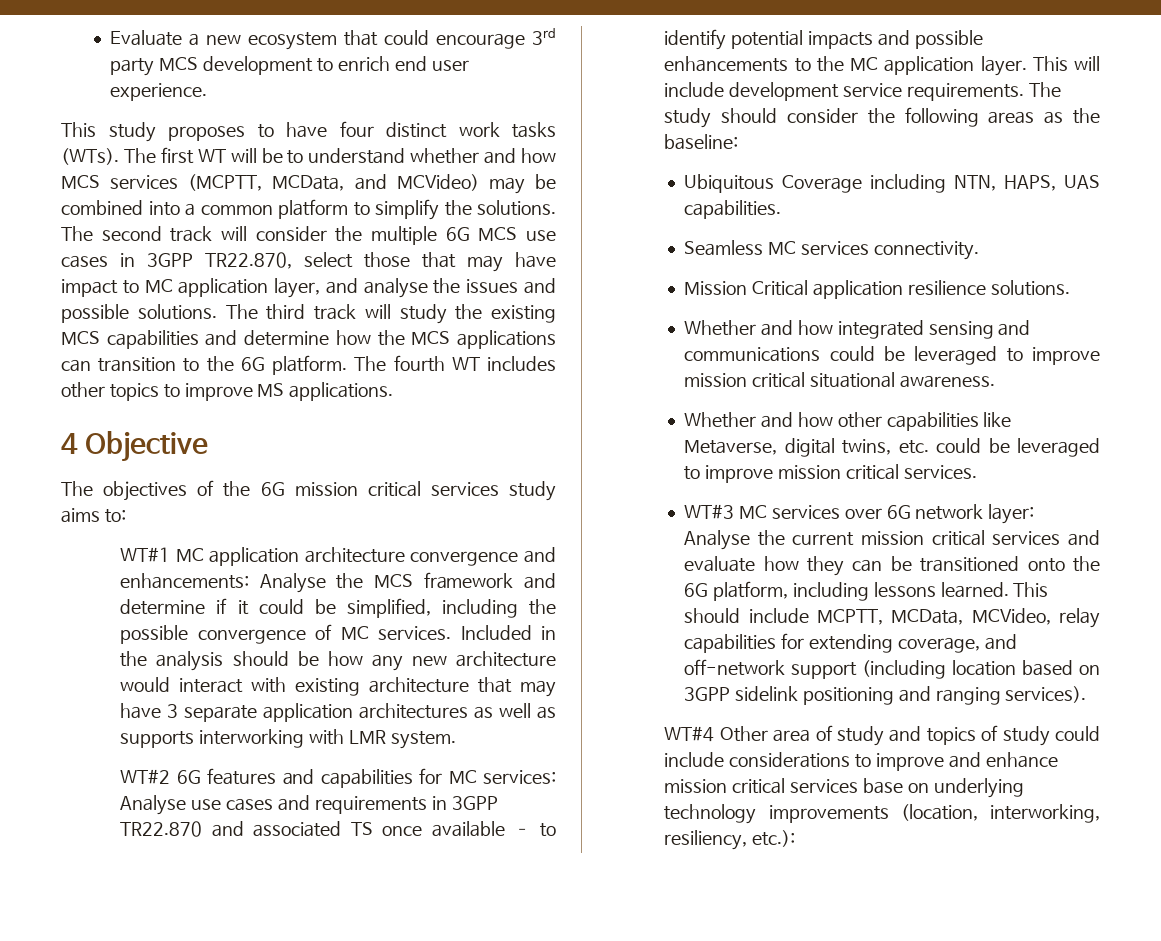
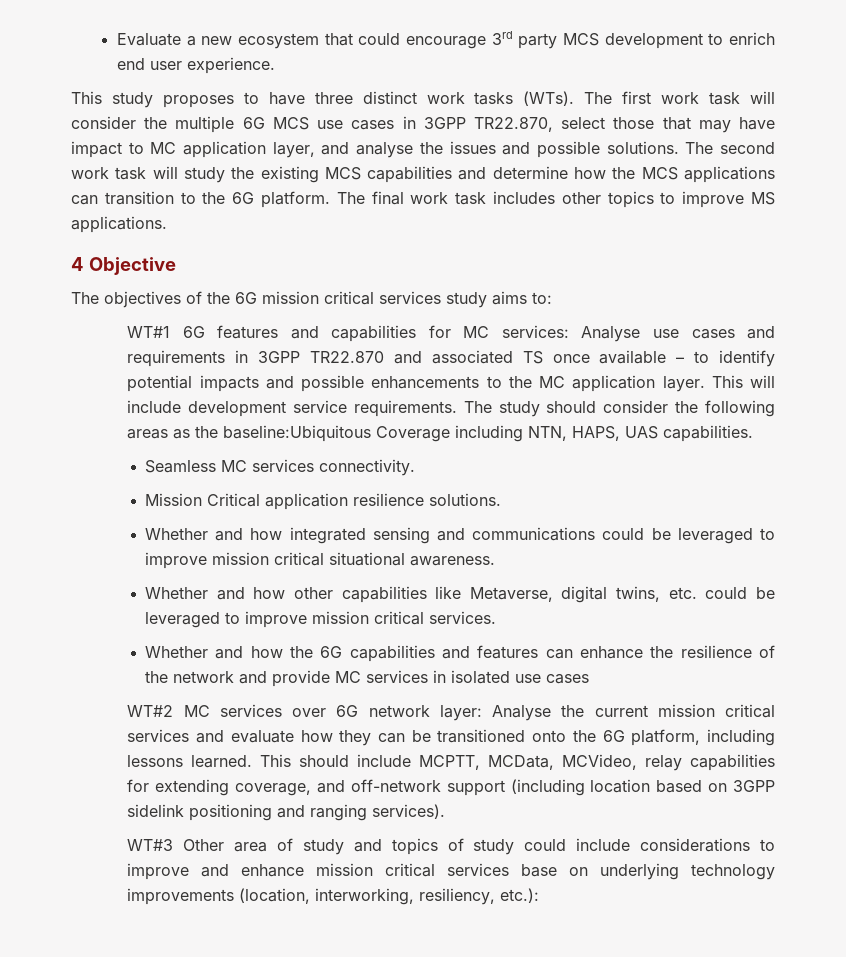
- This study proposes to have four distinct work tasks (WTs).
+ This study proposes to have three distinct work tasks (WTs).
- The first WT will be to understand whether and how MCS services (MCPTT, MCData, and MCVideo) may be combined into a common platform to simplify the solutions. The second track will consider the multiple 6G MCS use cases in 3GPP TR22.870, select those that may have impact to MC application layer, and analyse the issues and possible solutions.
+ The first work task will consider the multiple 6G MCS use cases in 3GPP TR22.870, select those that may have impact to MC application layer, and analyse the issues and possible solutions.
- The third track will study the existing MCS capabilities and determine how the MCS applications can transition to the 6G platform.
+ The second work task will study the existing MCS capabilities and determine how the MCS applications can transition to the 6G platform.
- The fourth WT includes other topics to improve MS applications.
+ The final work task includes other topics to improve MS applications.
- WT#1 MC application architecture convergence and enhancements: Analyse the MCS framework and determine if it could be simplified, including the possible convergence of MC services. Included in the analysis should be how any new architecture would interact with existing architecture that may have 3 separate application architectures as well as supports interworking with LMR system.
- WT#2 6G features and capabilities for MC services: Analyse use cases and requirements in 3GPP TR22.870 and associated TS once available – to identify potential impacts and possible enhancements to the MC application layer.
+ WT#1 6G features and capabilities for MC services: Analyse use cases and requirements in 3GPP TR22.870 and associated TS once available – to identify potential impacts and possible enhancements to the MC application layer.
- The study should consider the following areas as the baseline:
- Ubiquitous Coverage including NTN, HAPS, UAS capabilities.
+ The study should consider the following areas as the baseline:Ubiquitous Coverage including NTN, HAPS, UAS capabilities.
- WT#3 MC services over 6G network layer: Analyse the current mission critical services and evaluate how they can be transitioned onto the 6G platform, including lessons learned.
+ Whether and how the 6G capabilities and features can enhance the resilience of the network and provide MC services in isolated use cases
+ WT#2 MC services over 6G network layer: Analyse the current mission critical services and evaluate how they can be transitioned onto the 6G platform, including lessons learned.
- WT#4 Other area of study and topics of study could include considerations to improve and enhance mission critical services base on underlying technology improvements (location, interworking, resiliency, etc.):
+ WT#3 Other area of study and topics of study could include considerations to improve and enhance mission critical services base on underlying technology improvements (location, interworking, resiliency, etc.):

